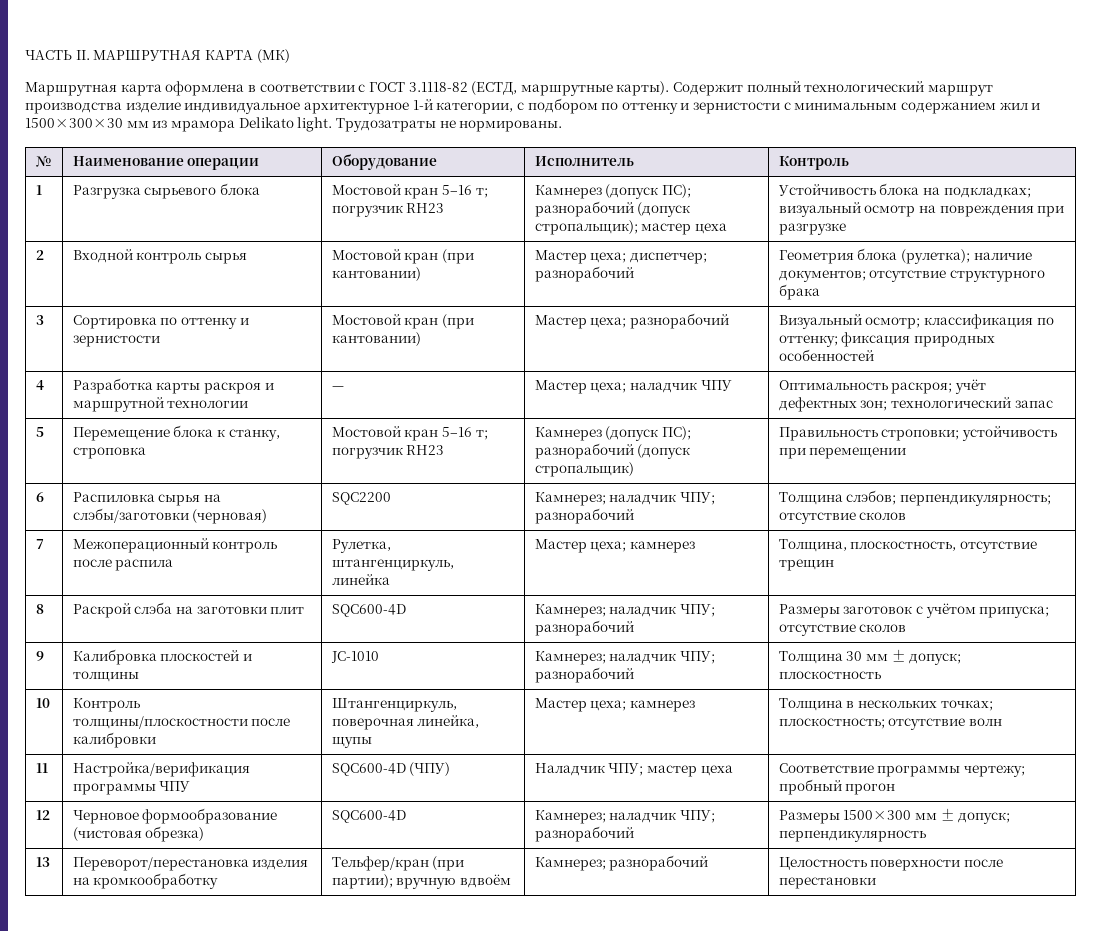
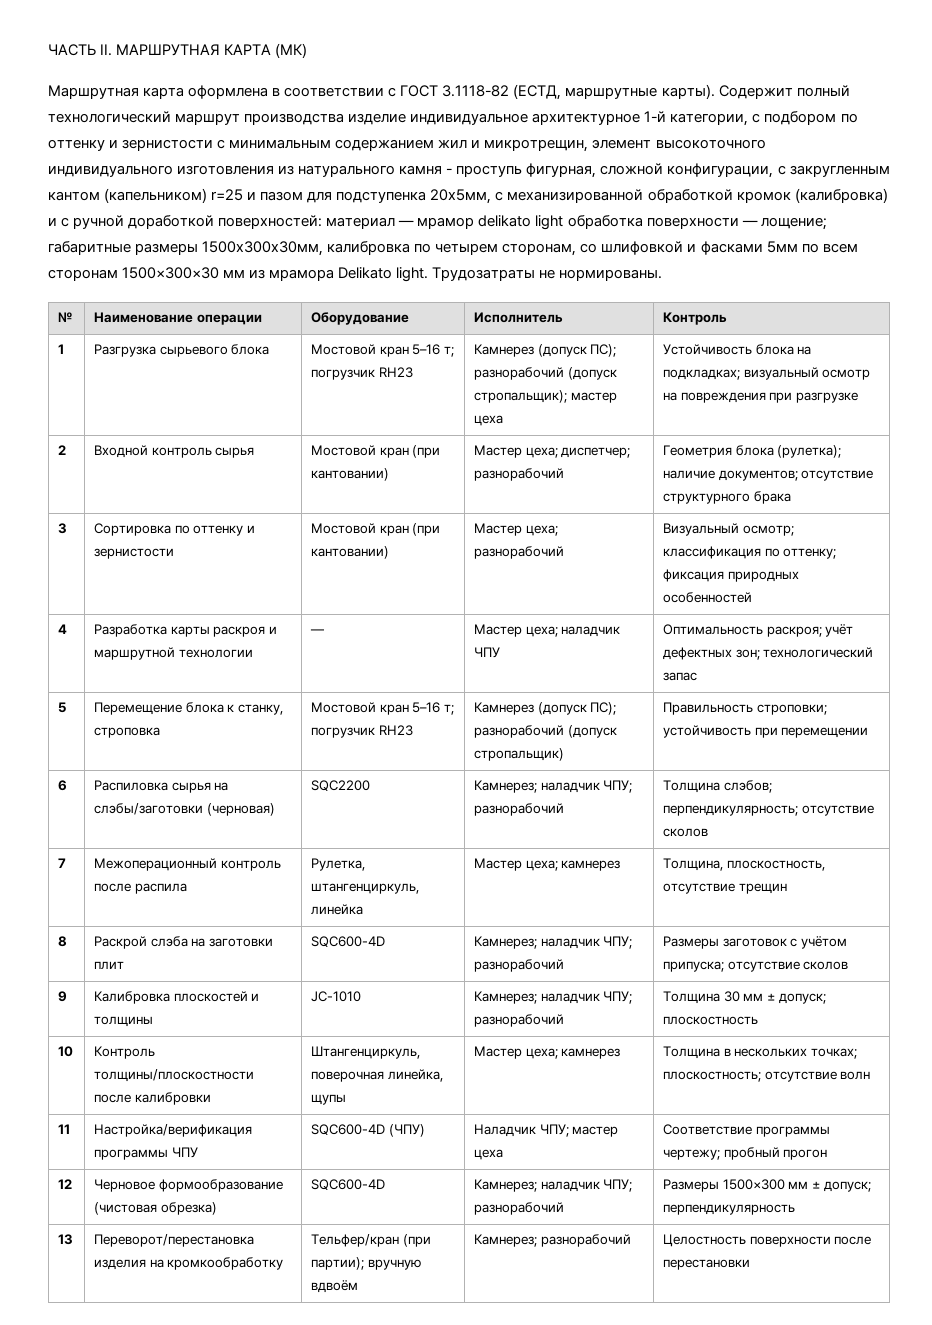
- Содержит полный технологический маршрут производства изделие индивидуальное архитектурное 1-й категории, с подбором по оттенку и зернистости с минимальным содержанием жил и 1500×300×30 мм из мрамора Delikato light.
+ Содержит полный технологический маршрут производства изделие индивидуальное архитектурное 1-й категории, с подбором по оттенку и зернистости с минимальным содержанием жил и микротрещин, элемент высокоточного индивидуального изготовления из натурального камня - проступь фигурная, сложной конфигурации, с закругленным кантом (капельником) r=25 и пазом для подступенка 20х5мм, с механизированной обработкой кромок (калибровка) и с ручной доработкой поверхностей: материал — мрамор delikato light обработка поверхности — лощение; габаритные размеры 1500х300х30мм, калибровка по четырем сторонам, со шлифовкой и фасками 5мм по всем сторонам 1500×300×30 мм из мрамора Delikato light.

